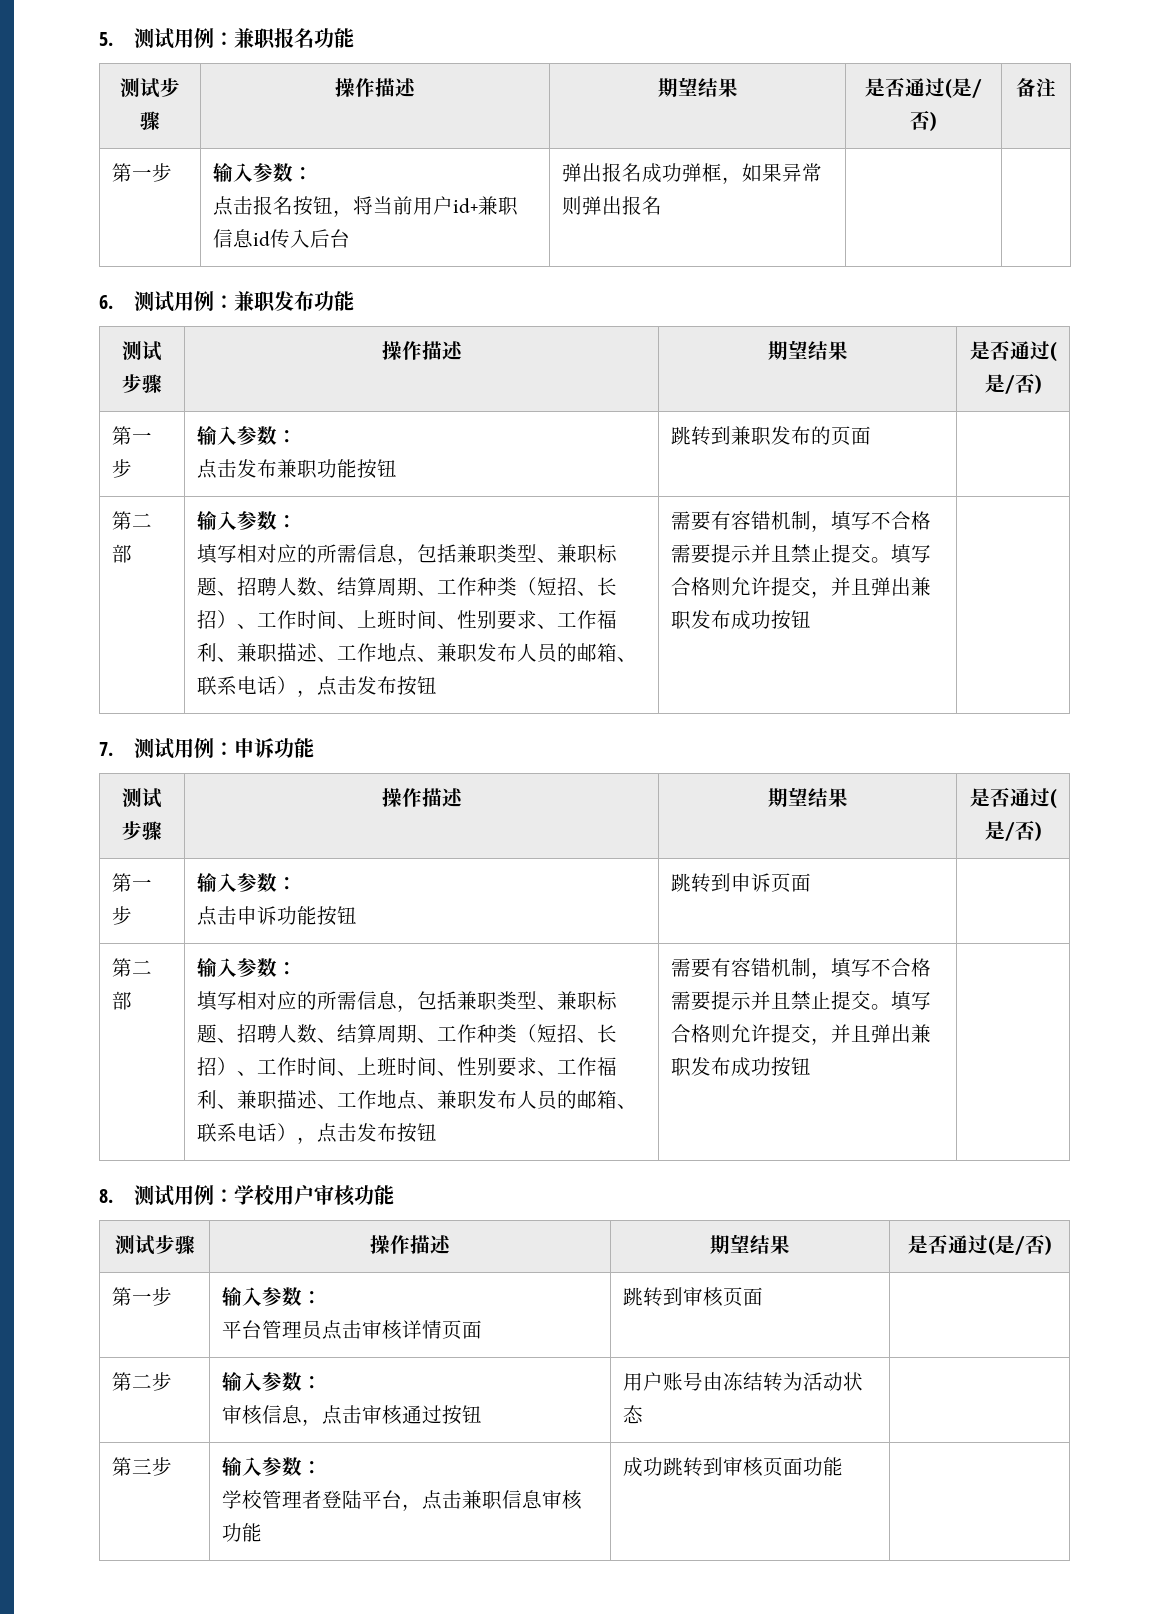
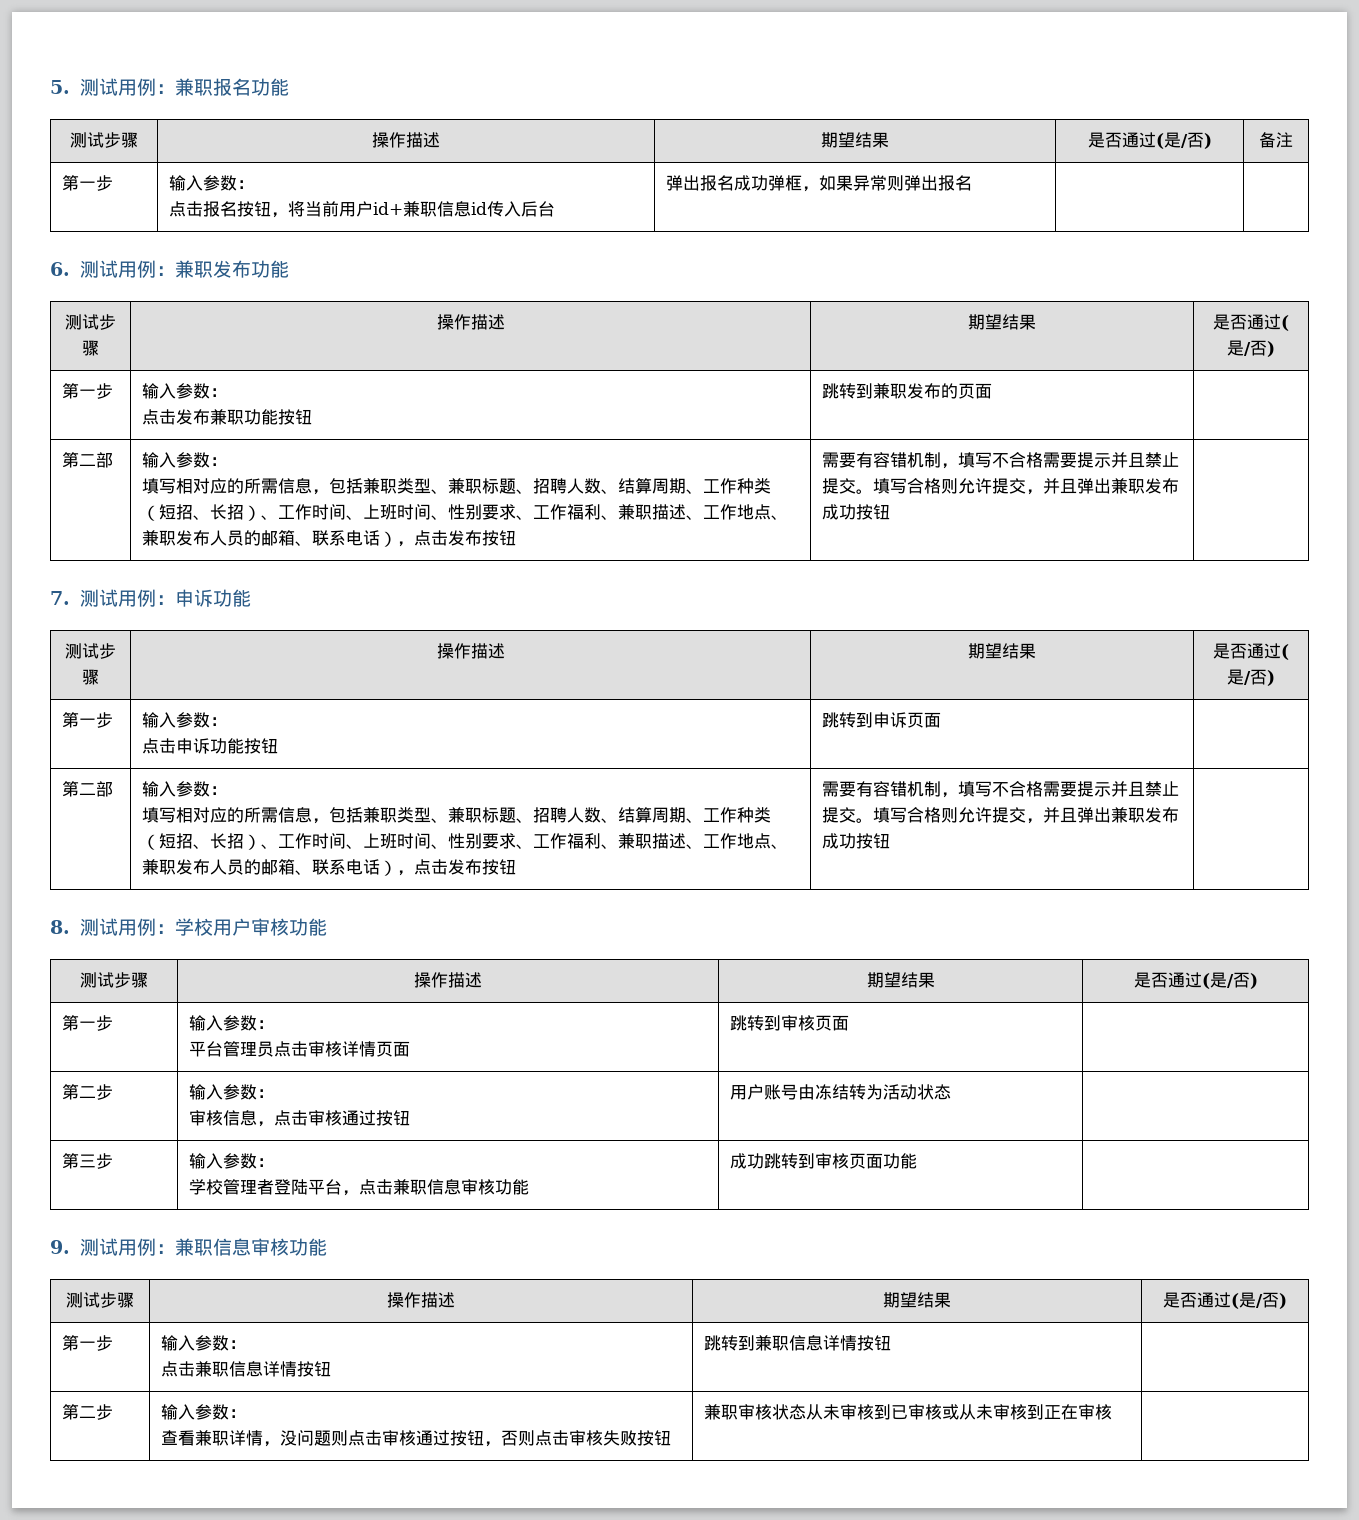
+ 9.测试用例：兼职信息审核功能
+ 测试步骤 | 操作描述 | 期望结果 | 是否通过(是/否)
+ 第一步 | 输入参数：
+ 点击兼职信息详情按钮 | 跳转到兼职信息详情按钮 |
+ 第二步 | 输入参数：
+ 查看兼职详情，没问题则点击审核通过按钮，否则点击审核失败按钮 | 兼职审核状态从未审核到已审核或从未审核到正在审核 |

